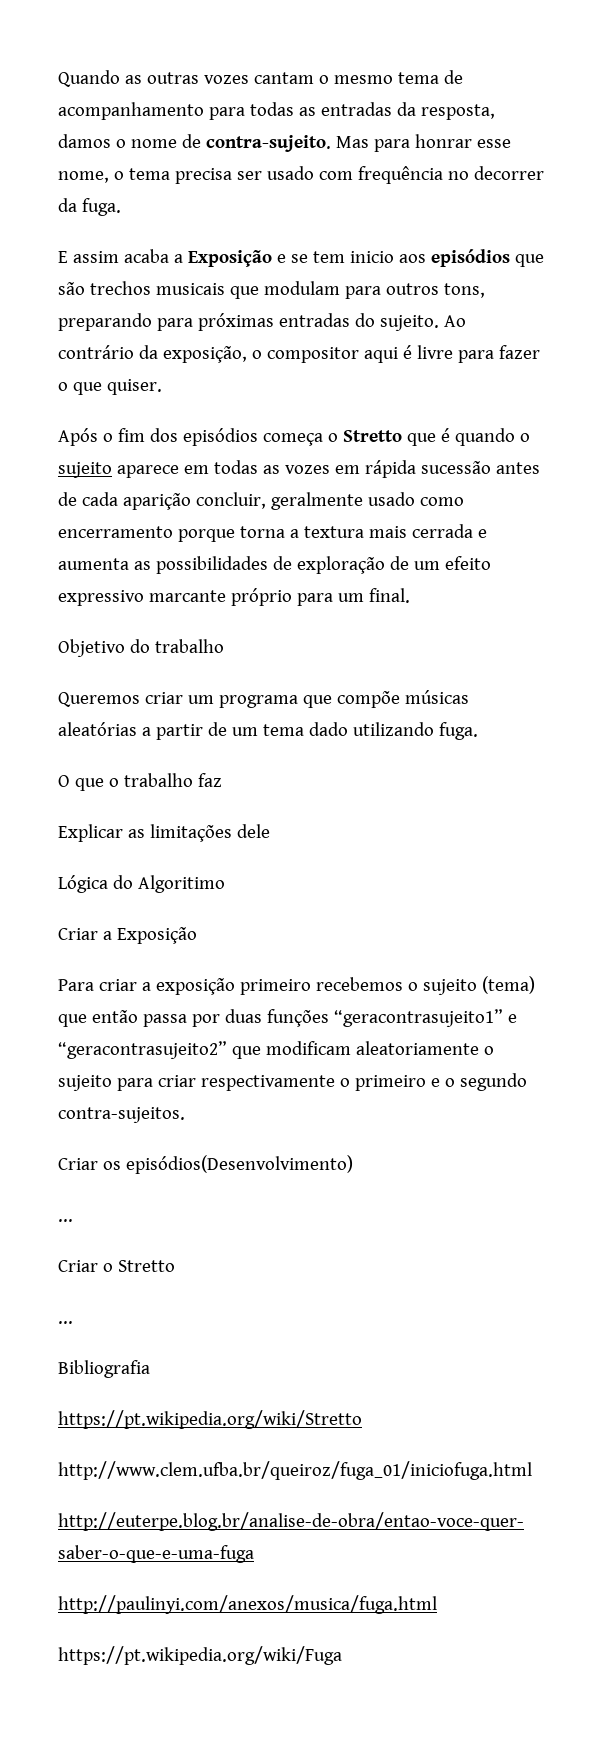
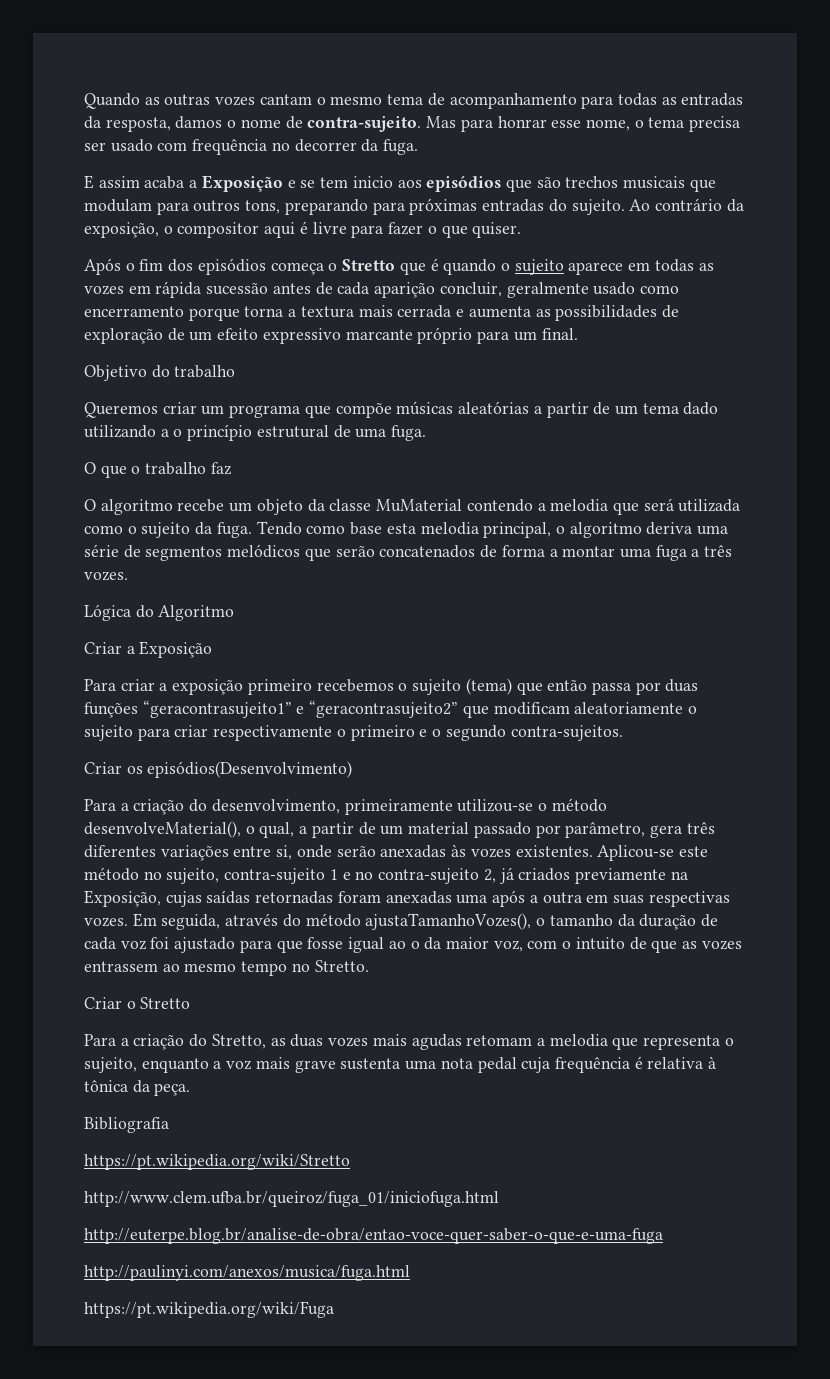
- Queremos criar um programa que compõe músicas aleatórias a partir de um tema dado utilizando fuga.
+ Queremos criar um programa que compõe músicas aleatórias a partir de um tema dado utilizando a o princípio estrutural de uma fuga.
- Explicar as limitações dele
+ O algoritmo recebe um objeto da classe MuMaterial contendo a melodia que será utilizada como o sujeito da fuga. Tendo como base esta melodia principal, o algoritmo deriva uma série de segmentos melódicos que serão concatenados de forma a montar uma fuga a três vozes.
- Lógica do Algoritimo
+ Lógica do Algoritmo
  Criar os episódios(Desenvolvimento)
- ...
+ Para a criação do desenvolvimento, primeiramente utilizou-se o método desenvolveMaterial(), o qual, a partir de um material passado por parâmetro, gera três diferentes variações entre si, onde serão anexadas às vozes existentes. Aplicou-se este método no sujeito, contra-sujeito 1 e no contra-sujeito 2, já criados previamente na Exposição, cujas saídas retornadas foram anexadas uma após a outra em suas respectivas vozes. Em seguida, através do método ajustaTamanhoVozes(), o tamanho da duração de cada voz foi ajustado para que fosse igual ao o da maior voz, com o intuito de que as vozes entrassem ao mesmo tempo no Stretto.
  Criar o Stretto
- ...
+ Para a criação do Stretto, as duas vozes mais agudas retomam a melodia que representa o sujeito, enquanto a voz mais grave sustenta uma nota pedal cuja frequência é relativa à tônica da peça.

